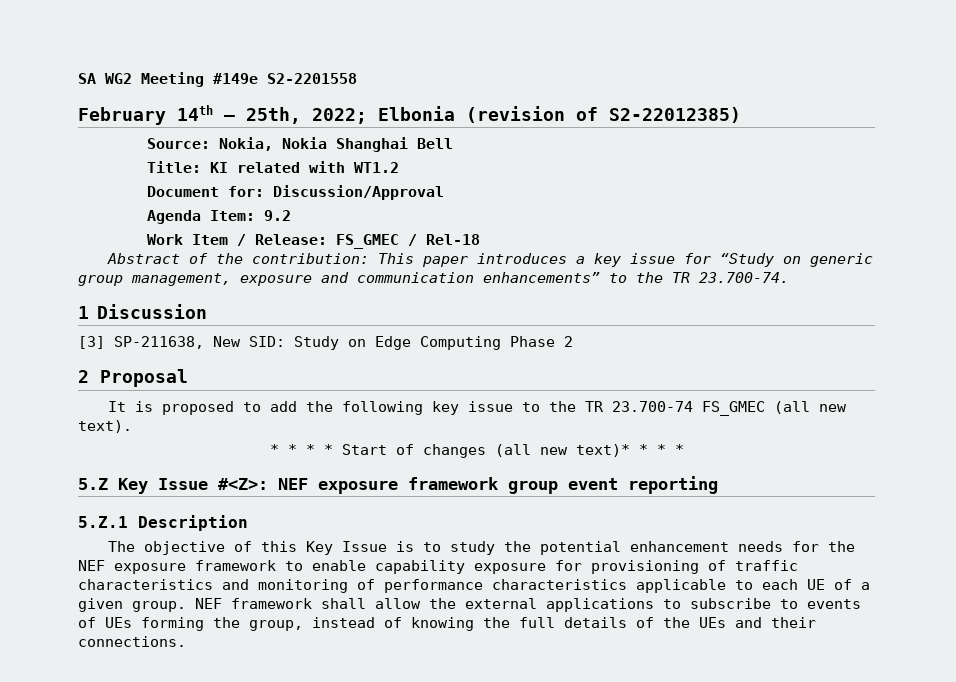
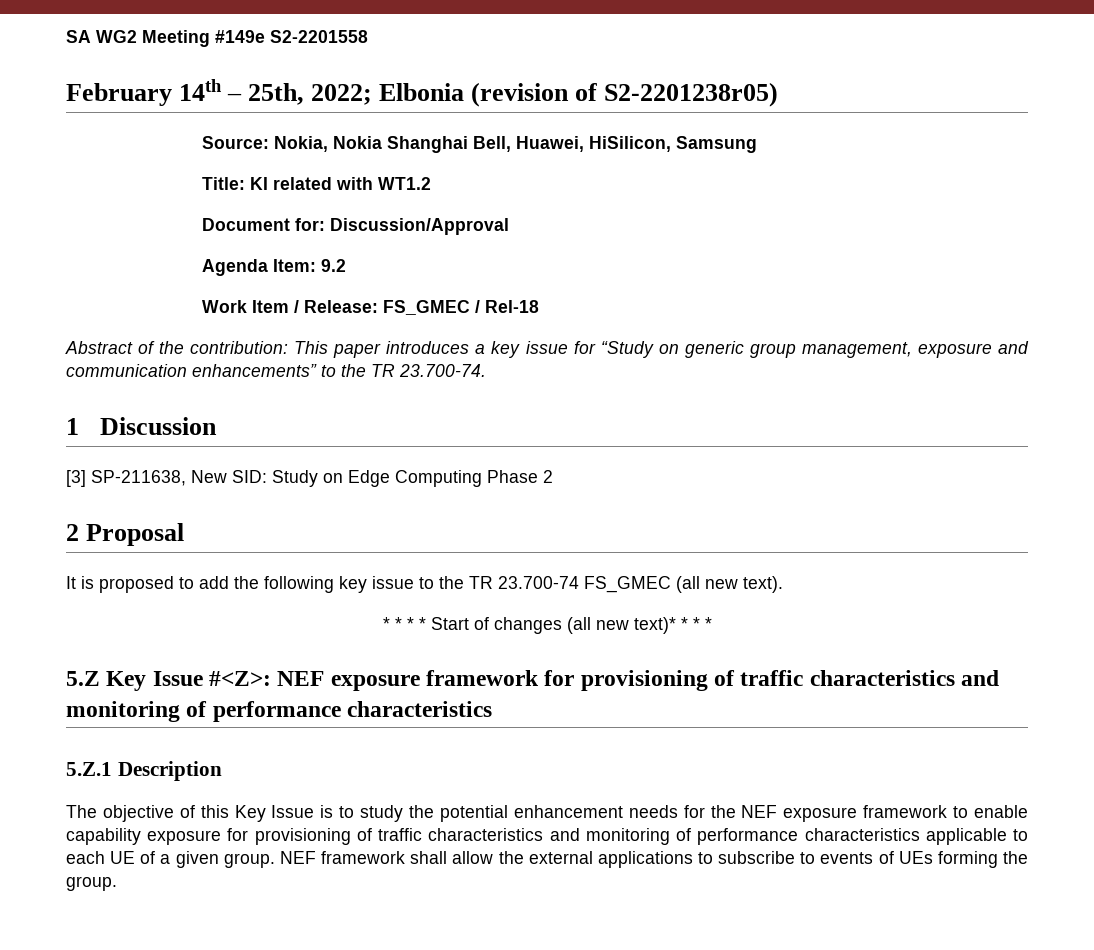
- February 14th – 25th, 2022; Elbonia (revision of S2-22012385)
+ February 14th – 25th, 2022; Elbonia (revision of S2-2201238r05)
- Source: Nokia, Nokia Shanghai Bell
+ Source: Nokia, Nokia Shanghai Bell, Huawei, HiSilicon, Samsung
- 5.Z Key Issue #<Z>: NEF exposure framework group event reporting
+ 5.Z Key Issue #<Z>: NEF exposure framework for provisioning of traffic characteristics and monitoring of performance characteristics
- NEF framework shall allow the external applications to subscribe to events of UEs forming the group, instead of knowing the full details of the UEs and their connections.
+ NEF framework shall allow the external applications to subscribe to events of UEs forming the group.

